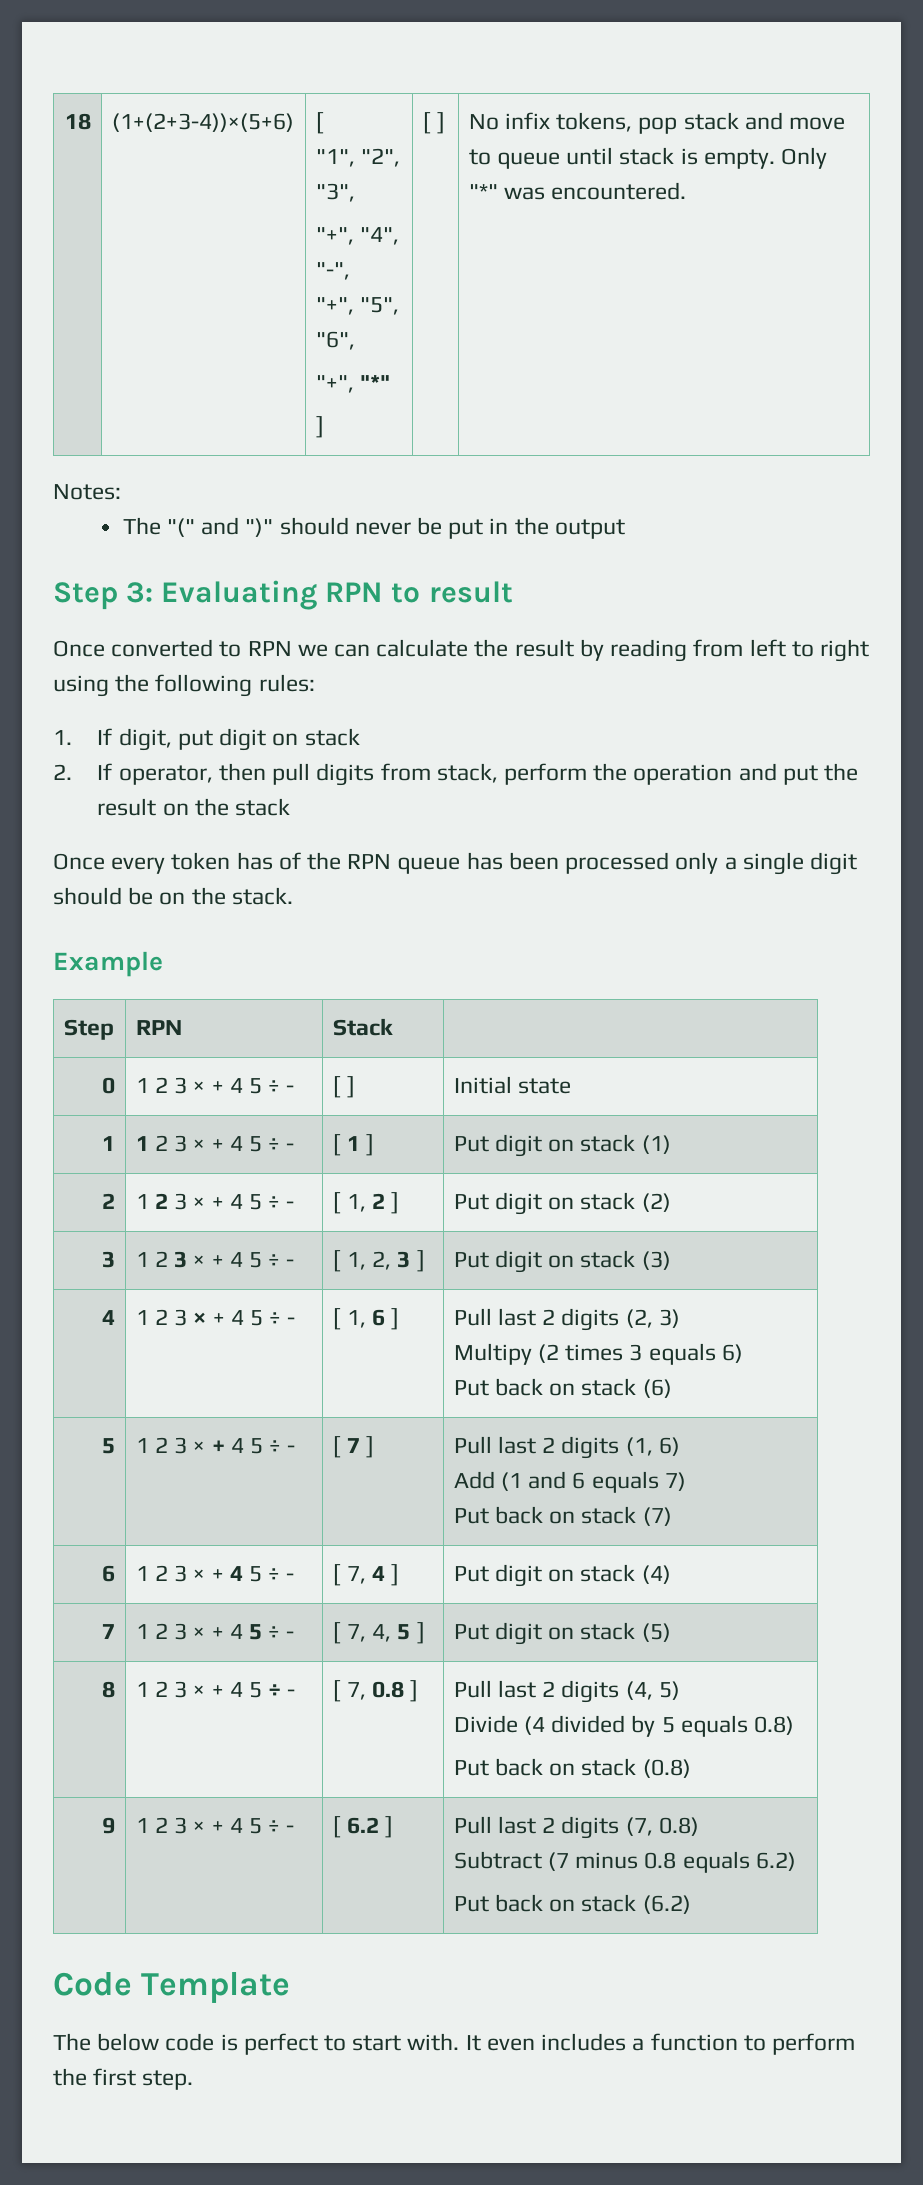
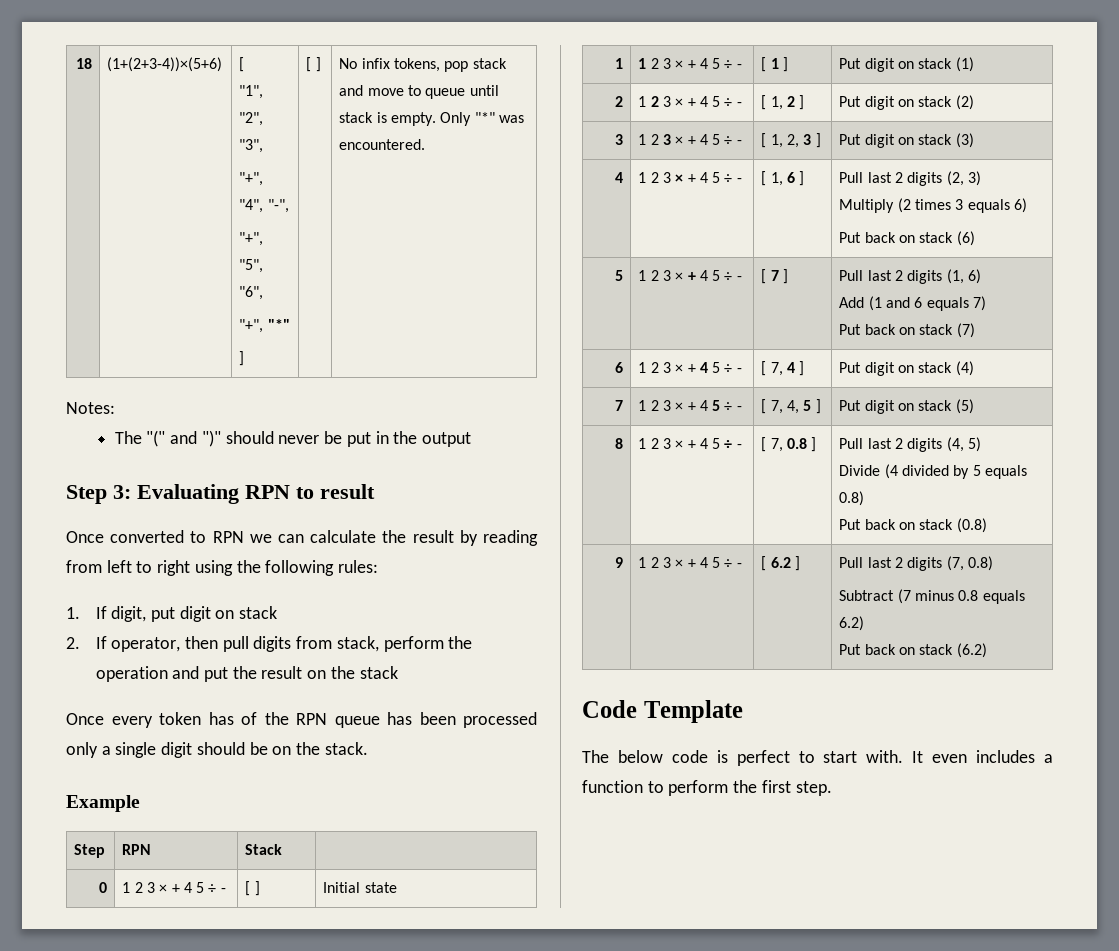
  4 | 1 2 3 × + 4 5 ÷ - | [ 1, 6 ] | Pull last 2 digits (2, 3)
- Multipy (2 times 3 equals 6)
+ Multiply (2 times 3 equals 6)

